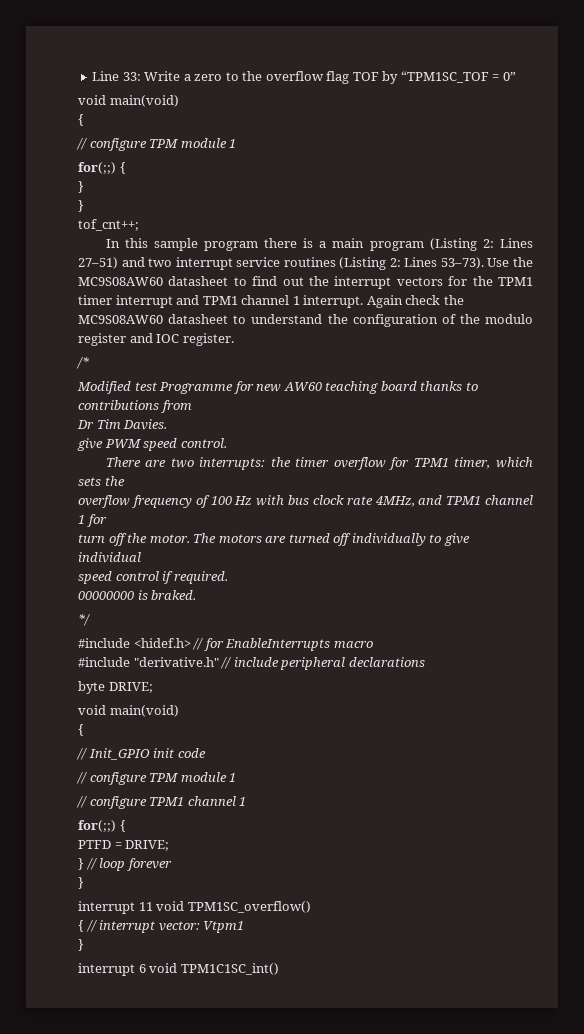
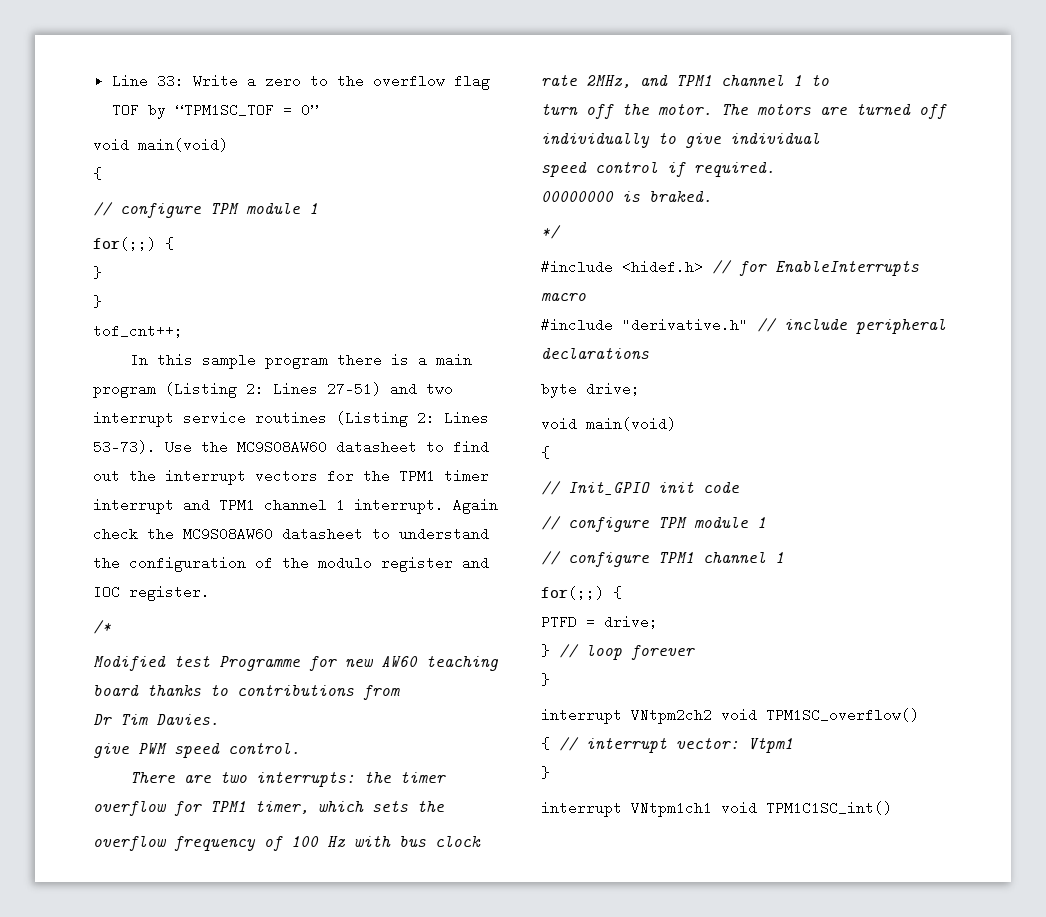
- overflow frequency of 100 Hz with bus clock rate 4MHz, and TPM1 channel 1 for
+ overflow frequency of 100 Hz with bus clock rate 2MHz, and TPM1 channel 1 to
- byte DRIVE;
+ byte drive;
- PTFD = DRIVE;
+ PTFD = drive;
- interrupt 11 void TPM1SC_overflow()
+ interrupt VNtpm2ch2 void TPM1SC_overflow()
- interrupt 6 void TPM1C1SC_int()
+ interrupt VNtpm1ch1 void TPM1C1SC_int()

